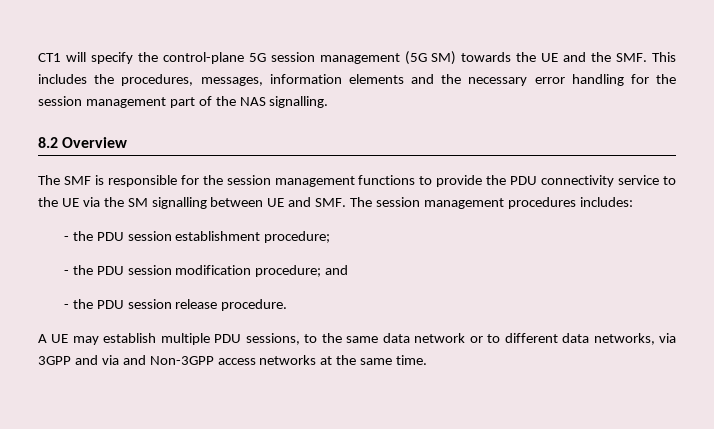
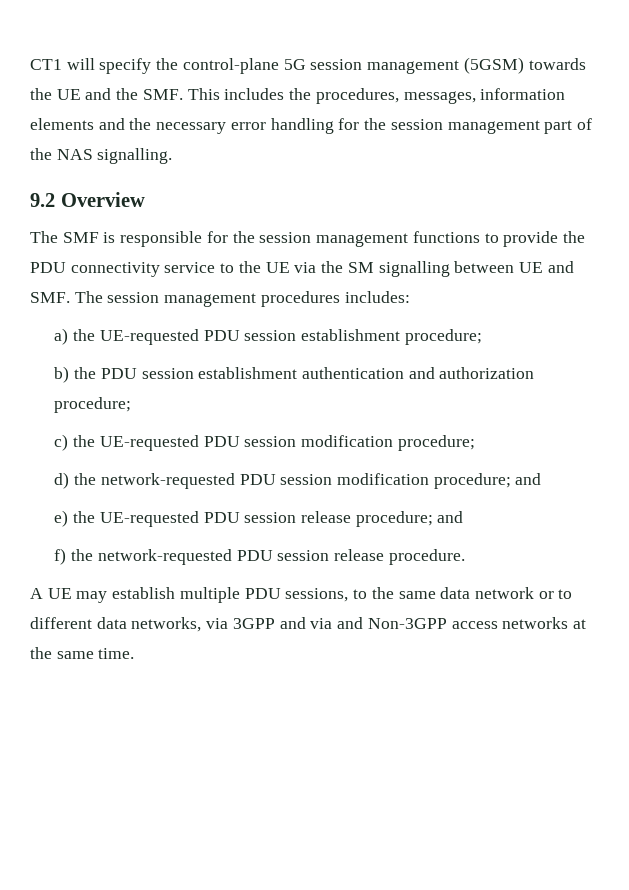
- CT1 will specify the control-plane 5G session management (5G SM) towards the UE and the SMF. This includes the procedures, messages, information elements and the necessary error handling for the session management part of the NAS signalling.
+ CT1 will specify the control-plane 5G session management (5GSM) towards the UE and the SMF. This includes the procedures, messages, information elements and the necessary error handling for the session management part of the NAS signalling.
- 8.2 Overview
+ 9.2 Overview
- - the PDU session establishment procedure;
+ a) the UE-requested PDU session establishment procedure;
- - the PDU session modification procedure; and
- - the PDU session release procedure.
+ b) the PDU session establishment authentication and authorization procedure;
+ c) the UE-requested PDU session modification procedure;
+ d) the network-requested PDU session modification procedure; and
+ e) the UE-requested PDU session release procedure; and
+ f) the network-requested PDU session release procedure.

